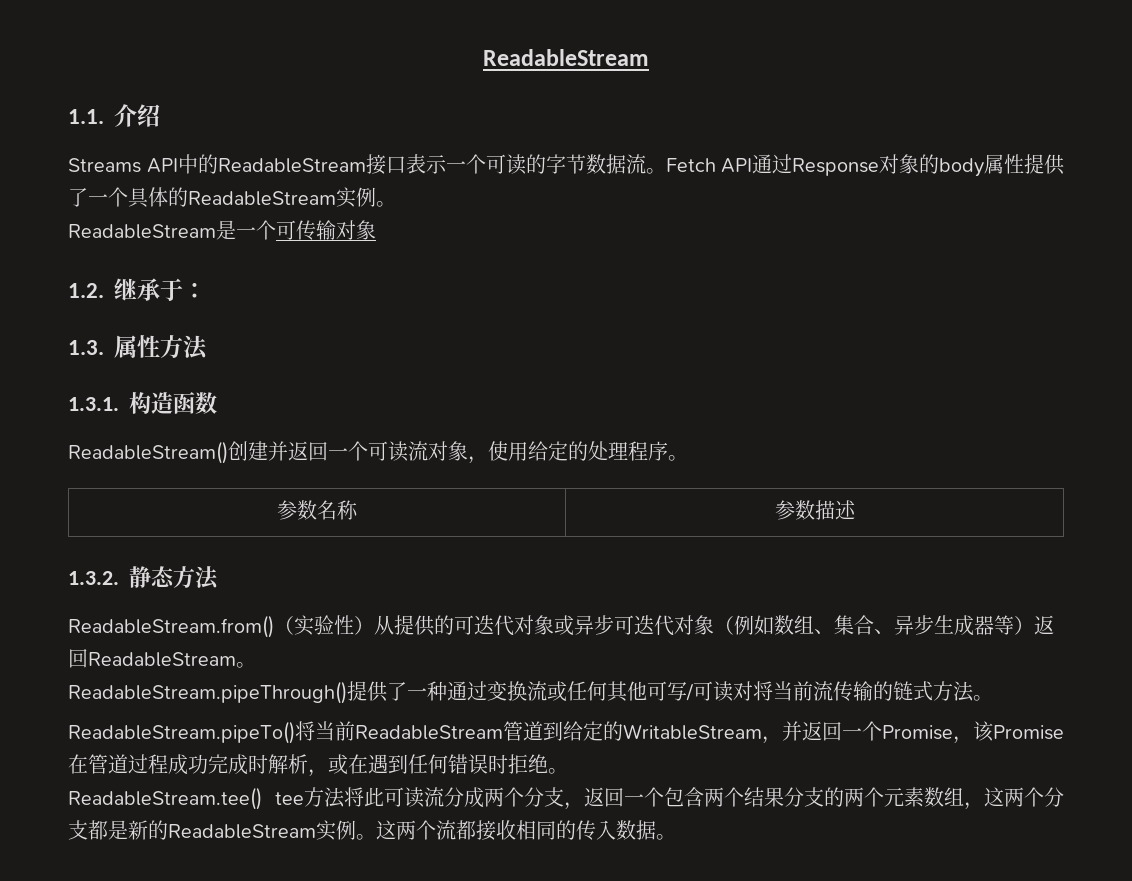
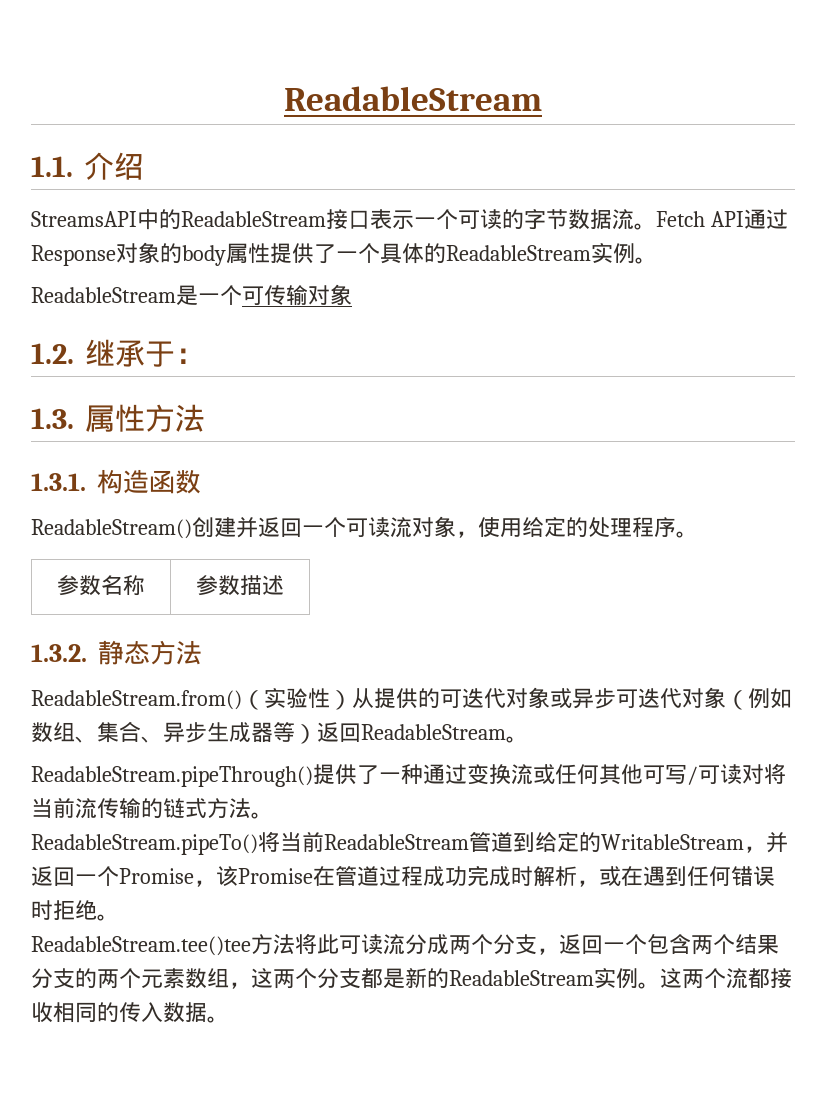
- Streams API中的ReadableStream接口表示一个可读的字节数据流。
+ StreamsAPI中的ReadableStream接口表示一个可读的字节数据流。
- ReadableStream.tee() tee方法将此可读流分成两个分支，返回一个包含两个结果分支的两个元素数组，这两个分支都是新的ReadableStream实例。
+ ReadableStream.tee()tee方法将此可读流分成两个分支，返回一个包含两个结果分支的两个元素数组，这两个分支都是新的ReadableStream实例。

